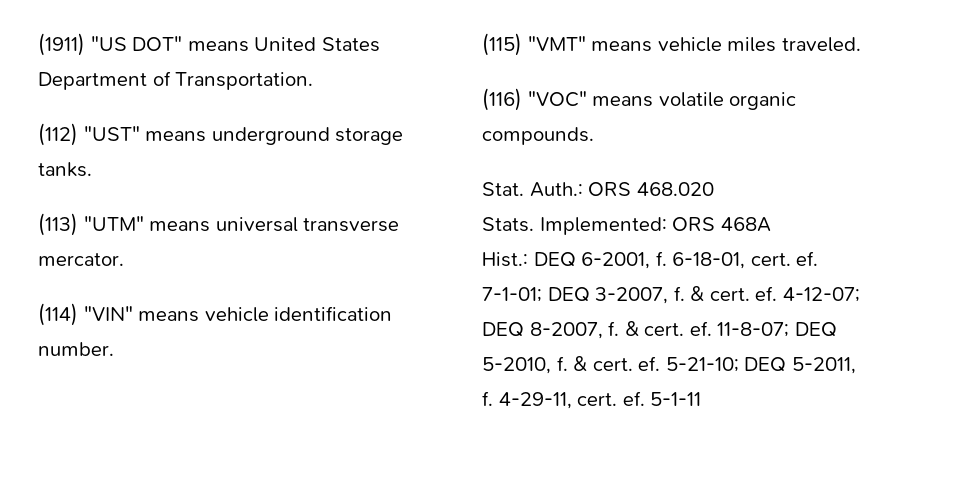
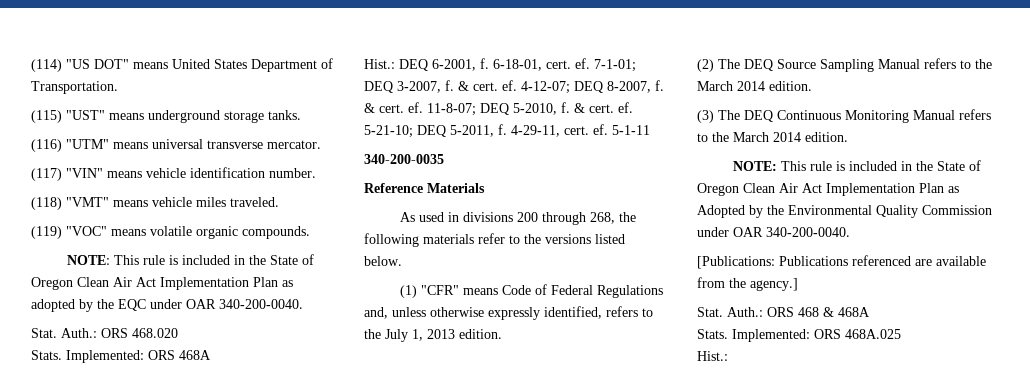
- (1911) "US DOT" means United States Department of Transportation.
+ (114) "US DOT" means United States Department of Transportation.
- (112) "UST" means underground storage tanks.
+ (115) "UST" means underground storage tanks.
- (113) "UTM" means universal transverse mercator.
+ (116) "UTM" means universal transverse mercator.
- (114) "VIN" means vehicle identification number.
+ (117) "VIN" means vehicle identification number.
- (115) "VMT" means vehicle miles traveled.
+ (118) "VMT" means vehicle miles traveled.
- (116) "VOC" means volatile organic compounds.
+ (119) "VOC" means volatile organic compounds.
+ NOTE: This rule is included in the State of Oregon Clean Air Act Implementation Plan as adopted by the EQC under OAR 340-200-0040.
+ 340-200-0035
+ Reference Materials
+ As used in divisions 200 through 268, the following materials refer to the versions listed below.
+ (1) "CFR" means Code of Federal Regulations and, unless otherwise expressly identified, refers to the July 1, 2013 edition.
+ (2) The DEQ Source Sampling Manual refers to the March 2014 edition.
+ (3) The DEQ Continuous Monitoring Manual refers to the March 2014 edition.
+ NOTE: This rule is included in the State of Oregon Clean Air Act Implementation Plan as Adopted by the Environmental Quality Commission under OAR 340-200-0040.
+ [Publications: Publications referenced are available from the agency.]
+ Stat. Auth.: ORS 468 & 468A
+ Stats. Implemented: ORS 468A.025
+ Hist.:

